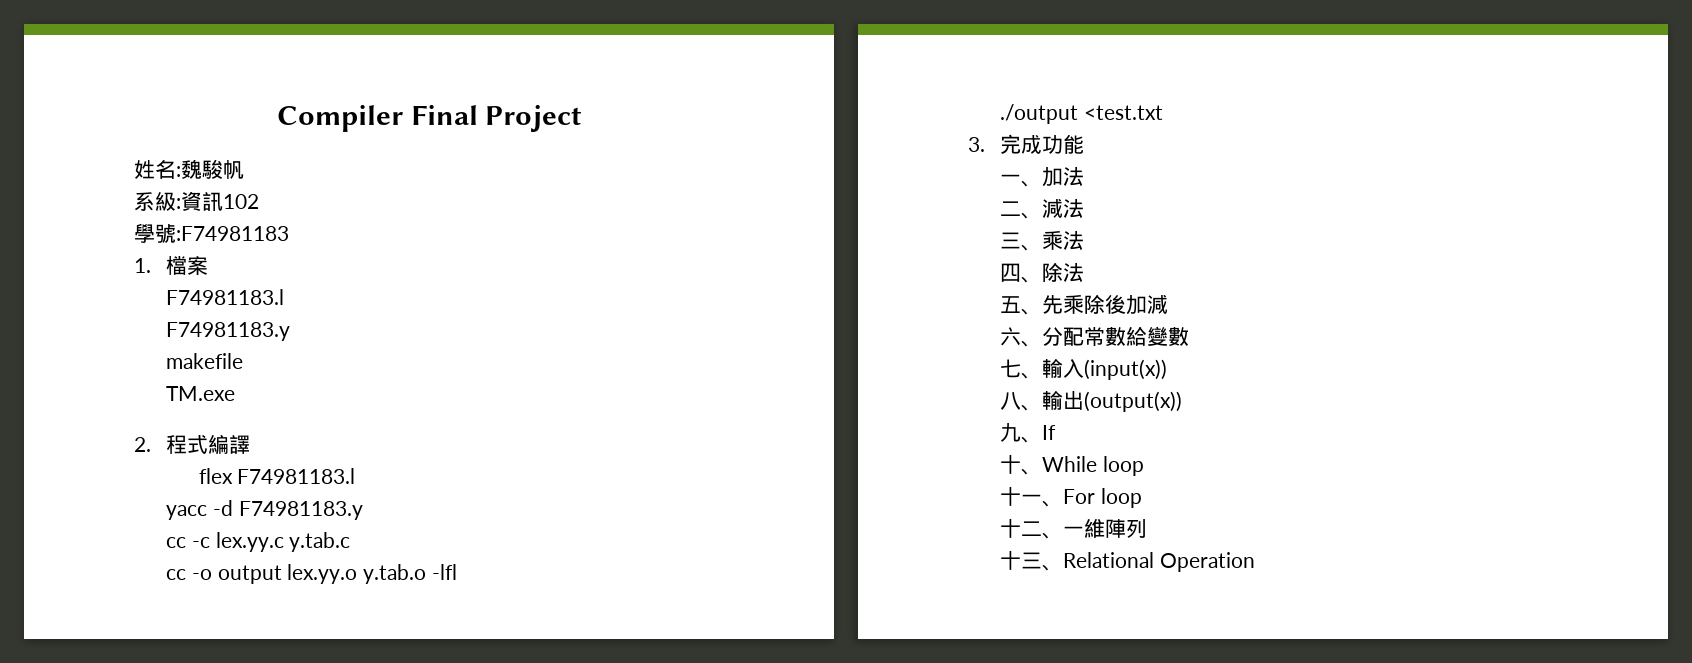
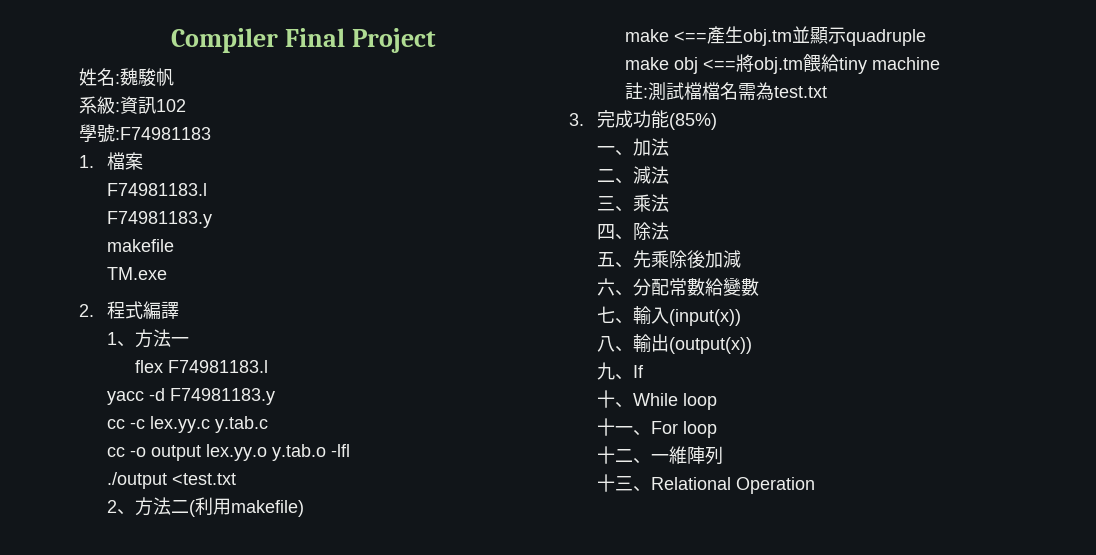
+ 1、方法一
+ 2、方法二(利用makefile)
+ make <==產生obj.tm並顯示quadruple
+ make obj <==將obj.tm餵給tiny machine
+ 註:測試檔檔名需為test.txt
- 3.完成功能
+ 3.完成功能(85%)

